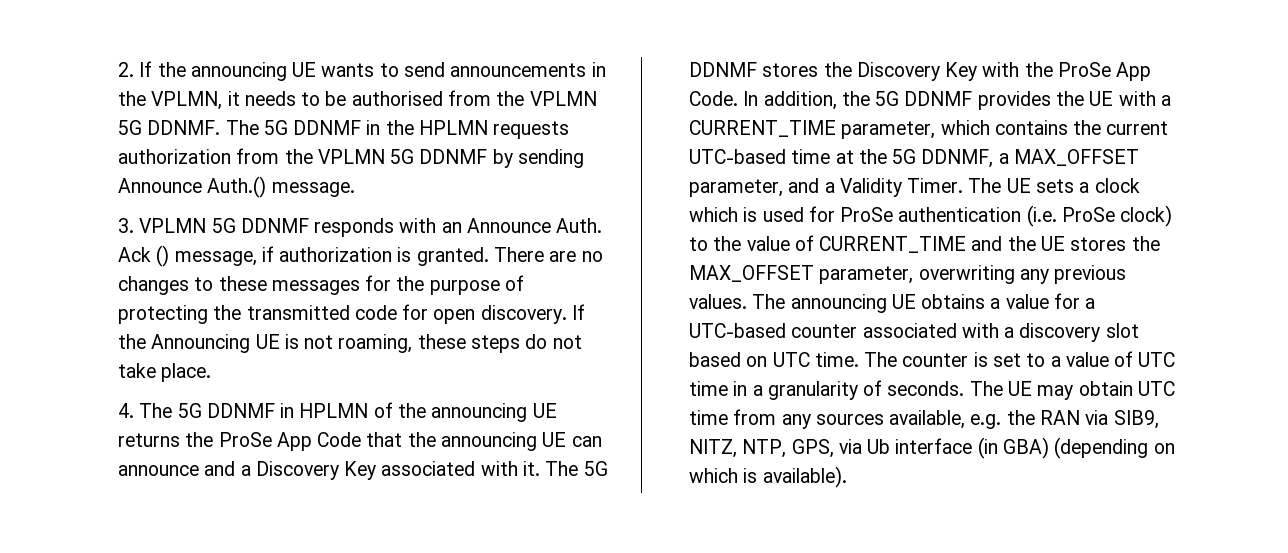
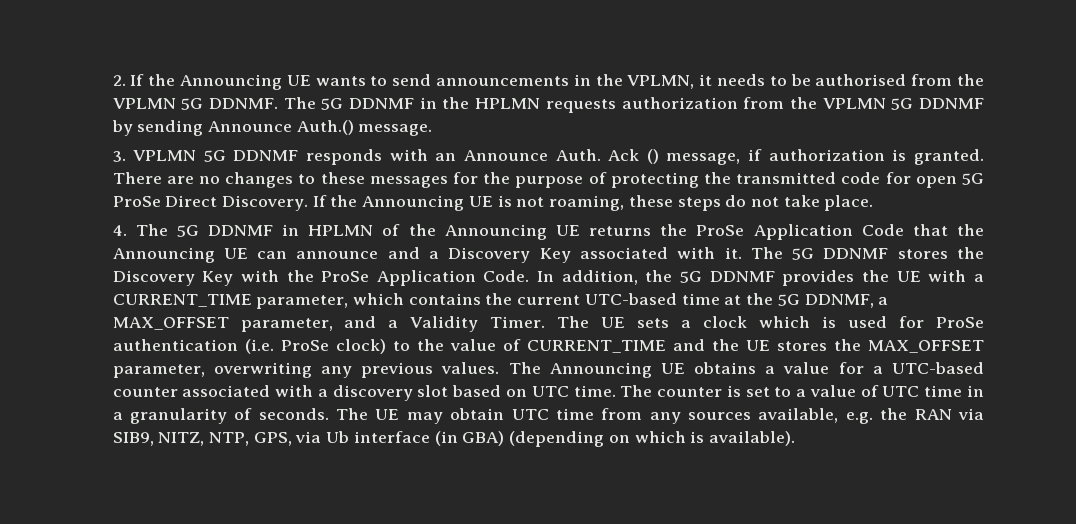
- 2. If the announcing UE wants to send announcements in the VPLMN, it needs to be authorised from the VPLMN 5G DDNMF.
+ 2. If the Announcing UE wants to send announcements in the VPLMN, it needs to be authorised from the VPLMN 5G DDNMF.
- There are no changes to these messages for the purpose of protecting the transmitted code for open discovery.
+ There are no changes to these messages for the purpose of protecting the transmitted code for open 5G ProSe Direct Discovery.
- 4. The 5G DDNMF in HPLMN of the announcing UE returns the ProSe App Code that the announcing UE can announce and a Discovery Key associated with it.
+ 4. The 5G DDNMF in HPLMN of the Announcing UE returns the ProSe Application Code that the Announcing UE can announce and a Discovery Key associated with it.
- The 5G DDNMF stores the Discovery Key with the ProSe App Code.
+ The 5G DDNMF stores the Discovery Key with the ProSe Application Code.
- The announcing UE obtains a value for a UTC-based counter associated with a discovery slot based on UTC time.
+ The Announcing UE obtains a value for a UTC-based counter associated with a discovery slot based on UTC time.

